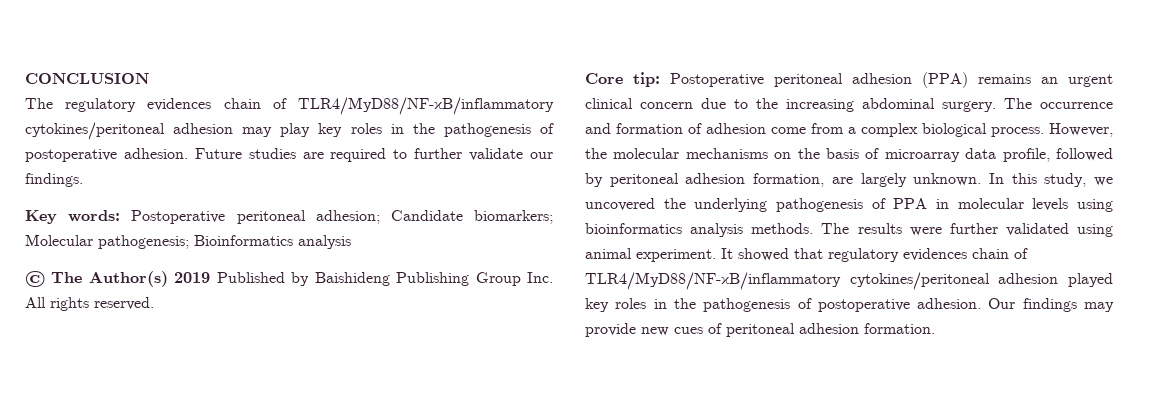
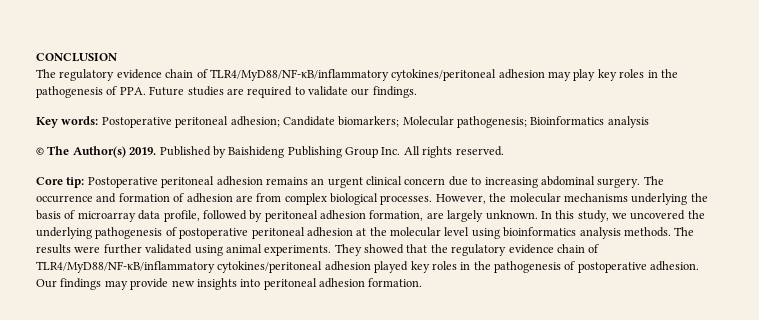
- The regulatory evidences chain of TLR4/MyD88/NF-κB/inflammatory cytokines/peritoneal adhesion may play key roles in the pathogenesis of postoperative adhesion. Future studies are required to further validate our findings.
+ The regulatory evidence chain of TLR4/MyD88/NF-κB/inflammatory cytokines/peritoneal adhesion may play key roles in the pathogenesis of PPA. Future studies are required to validate our findings.
- © The Author(s) 2019 Published by Baishideng Publishing Group Inc. All rights reserved.
+ © The Author(s) 2019. Published by Baishideng Publishing Group Inc. All rights reserved.
- Core tip: Postoperative peritoneal adhesion (PPA) remains an urgent clinical concern due to the increasing abdominal surgery.
+ Core tip: Postoperative peritoneal adhesion remains an urgent clinical concern due to increasing abdominal surgery.
- The occurrence and formation of adhesion come from a complex biological process.
+ The occurrence and formation of adhesion are from complex biological processes.
- However, the molecular mechanisms on the basis of microarray data profile, followed by peritoneal adhesion formation, are largely unknown.
+ However, the molecular mechanisms underlying the basis of microarray data profile, followed by peritoneal adhesion formation, are largely unknown.
- In this study, we uncovered the underlying pathogenesis of PPA in molecular levels using bioinformatics analysis methods.
+ In this study, we uncovered the underlying pathogenesis of postoperative peritoneal adhesion at the molecular level using bioinformatics analysis methods.
- The results were further validated using animal experiment. It showed that regulatory evidences chain of TLR4/MyD88/NF-κB/inflammatory cytokines/peritoneal adhesion played key roles in the pathogenesis of postoperative adhesion.
+ The results were further validated using animal experiments. They showed that the regulatory evidence chain of TLR4/MyD88/NF-κB/inflammatory cytokines/peritoneal adhesion played key roles in the pathogenesis of postoperative adhesion.
- Our findings may provide new cues of peritoneal adhesion formation.
+ Our findings may provide new insights into peritoneal adhesion formation.

